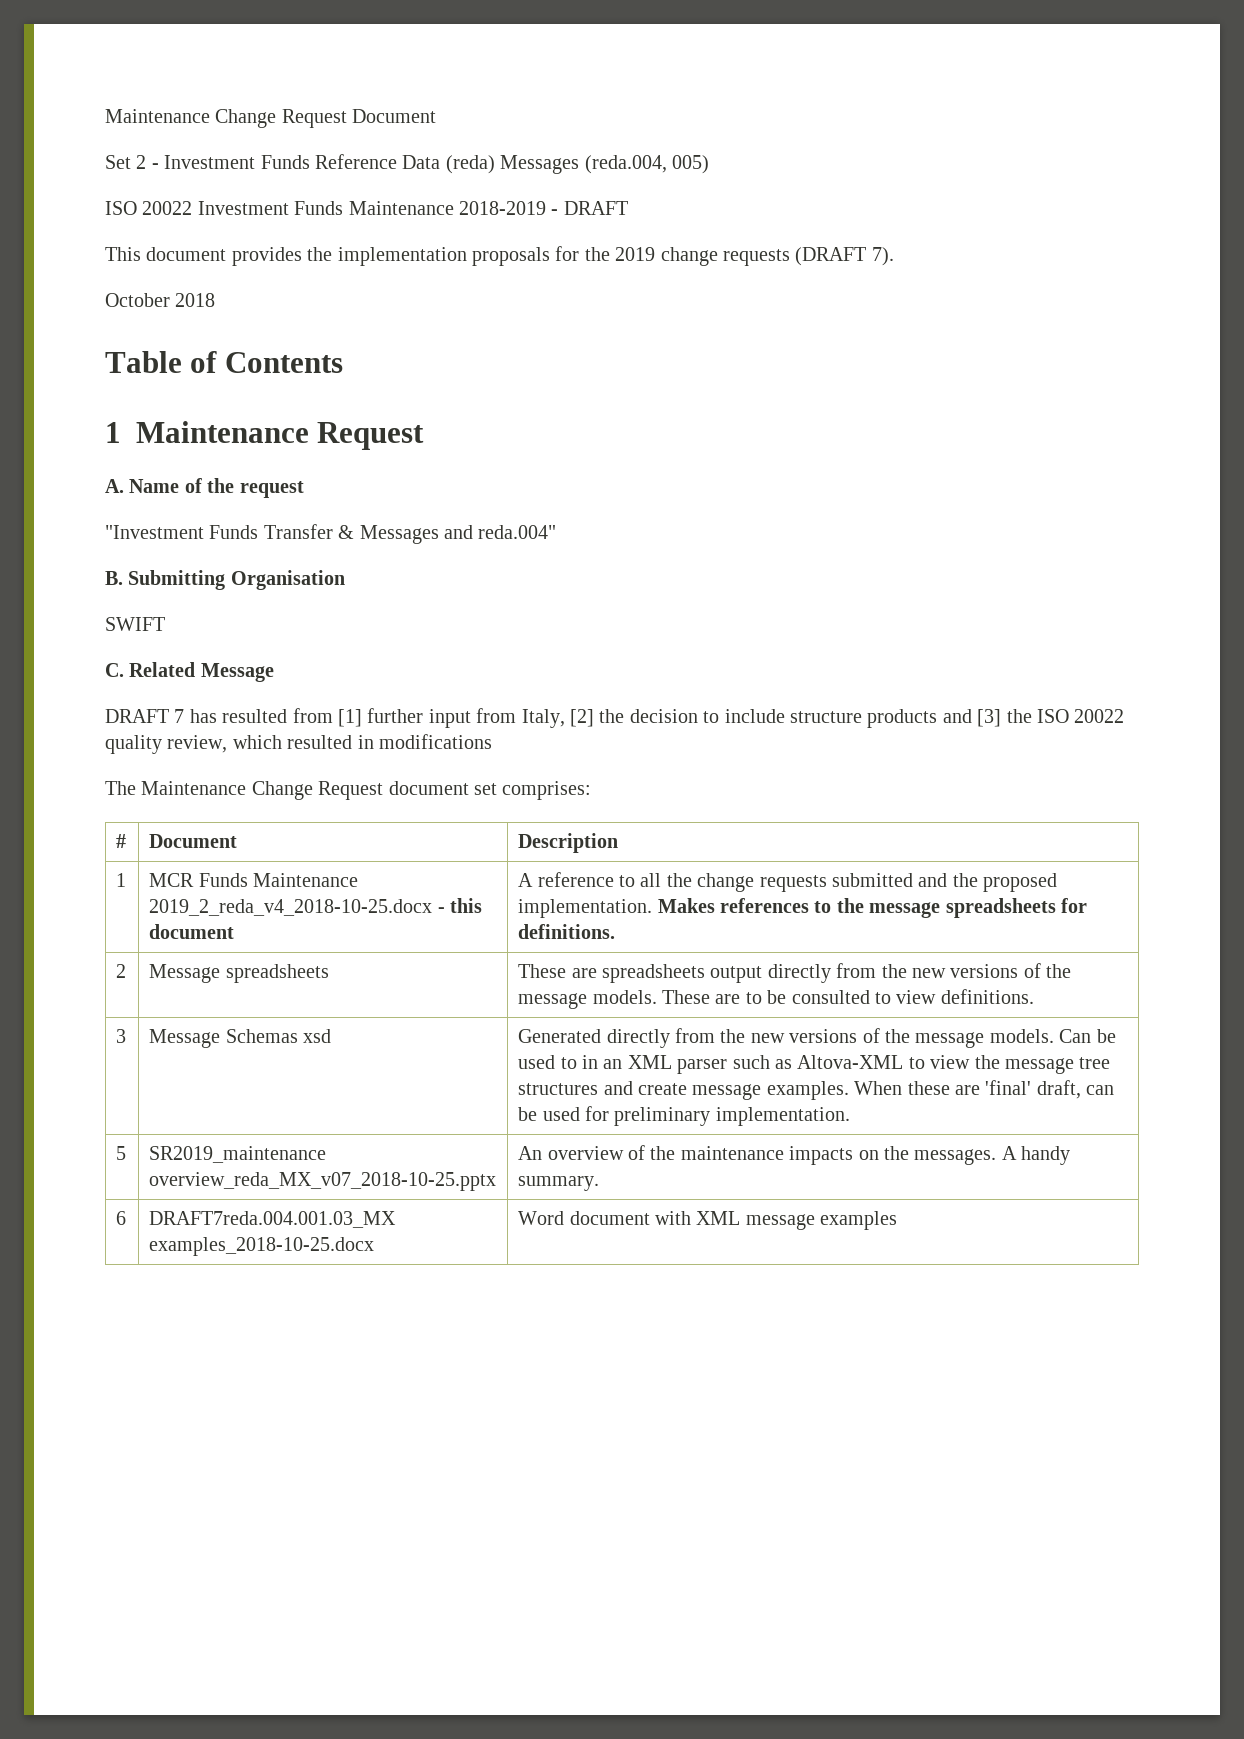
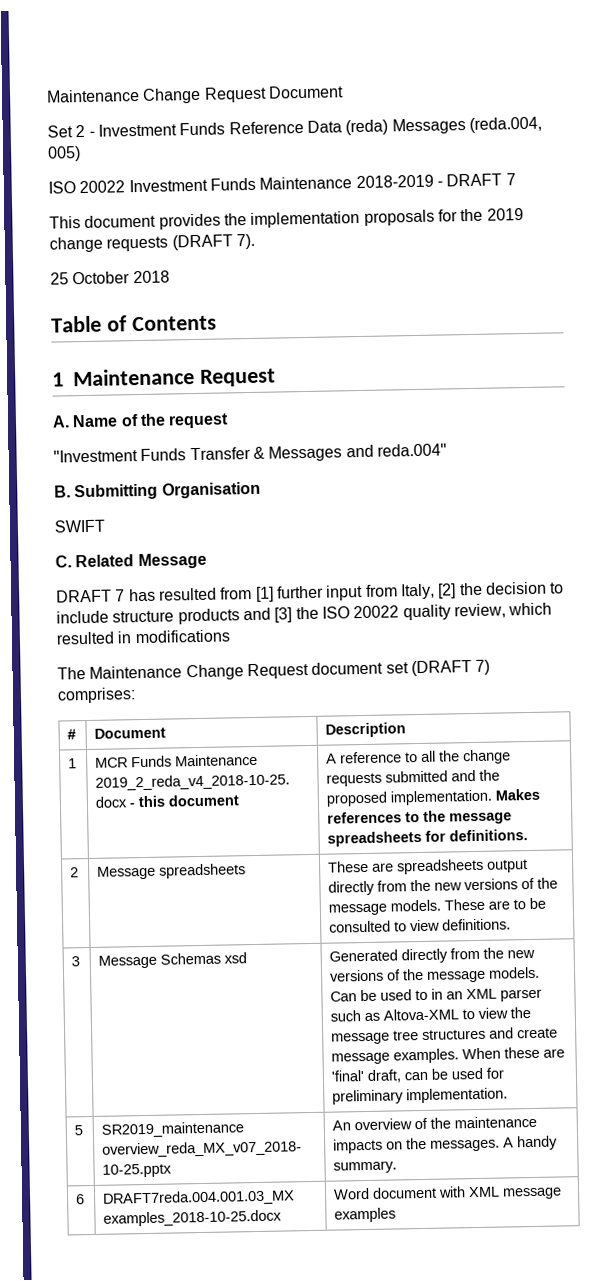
- ISO 20022 Investment Funds Maintenance 2018-2019 - DRAFT
+ ISO 20022 Investment Funds Maintenance 2018-2019 - DRAFT 7
- October 2018
+ 25 October 2018
- The Maintenance Change Request document set comprises:
+ The Maintenance Change Request document set (DRAFT 7) comprises:

